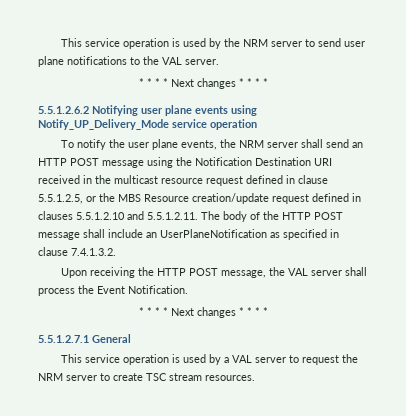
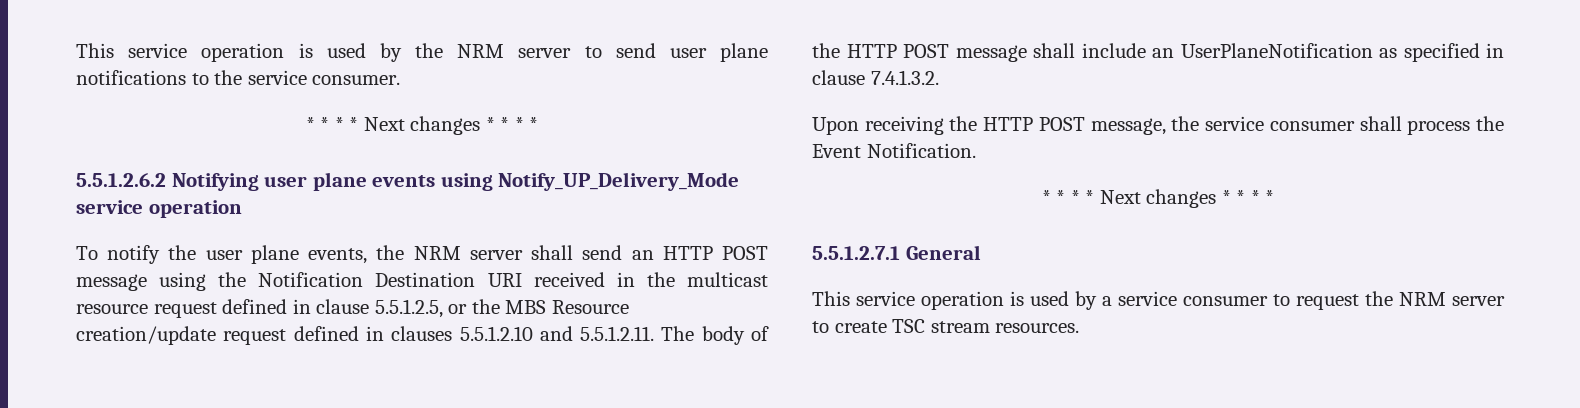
- This service operation is used by the NRM server to send user plane notifications to the VAL server.
+ This service operation is used by the NRM server to send user plane notifications to the service consumer.
- Upon receiving the HTTP POST message, the VAL server shall process the Event Notification.
+ Upon receiving the HTTP POST message, the service consumer shall process the Event Notification.
- This service operation is used by a VAL server to request the NRM server to create TSC stream resources.
+ This service operation is used by a service consumer to request the NRM server to create TSC stream resources.

